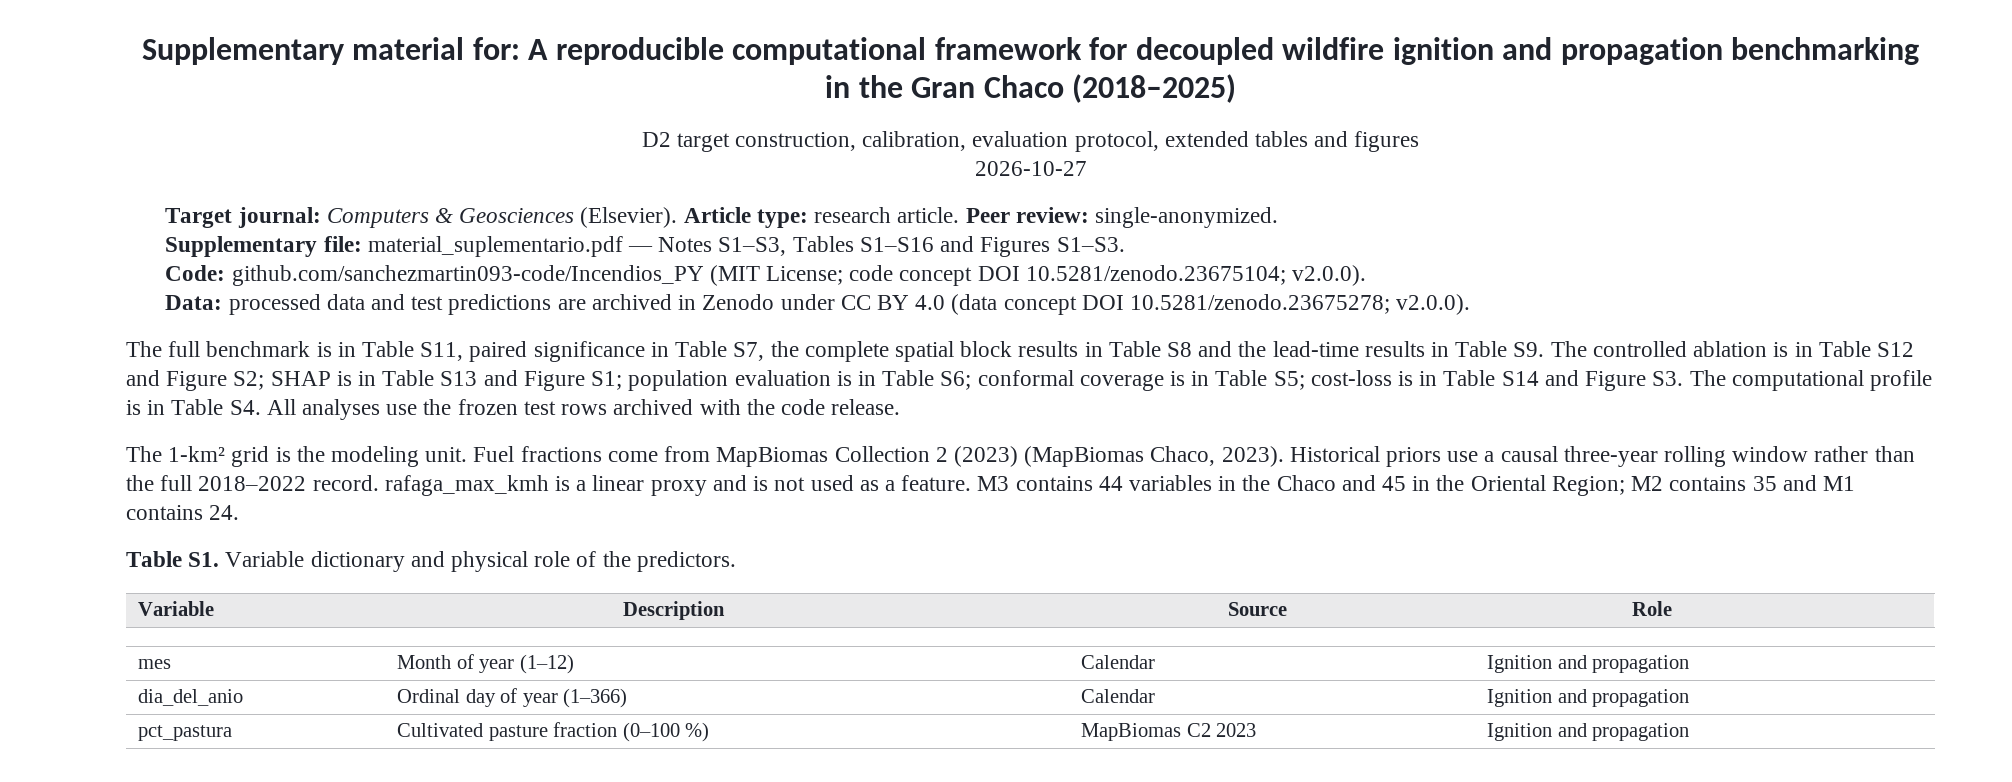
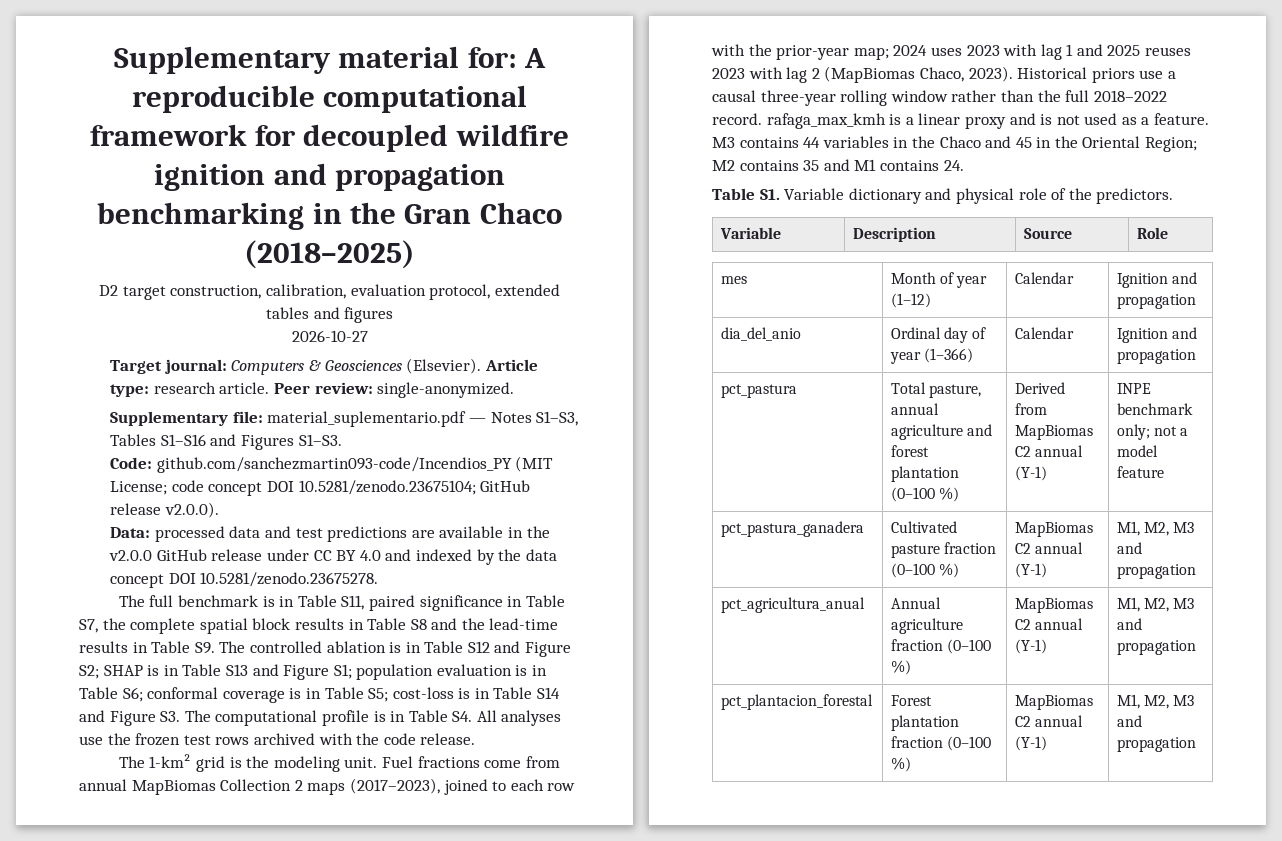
- Code: github.com/sanchezmartin093-code/Incendios_PY (MIT License; code concept DOI 10.5281/zenodo.23675104; v2.0.0).
+ Code: github.com/sanchezmartin093-code/Incendios_PY (MIT License; code concept DOI 10.5281/zenodo.23675104; GitHub release v2.0.0).
- Data: processed data and test predictions are archived in Zenodo under CC BY 4.0 (data concept DOI 10.5281/zenodo.23675278; v2.0.0).
+ Data: processed data and test predictions are available in the v2.0.0 GitHub release under CC BY 4.0 and indexed by the data concept DOI 10.5281/zenodo.23675278.
- Fuel fractions come from MapBiomas Collection 2 (2023) (MapBiomas Chaco, 2023).
+ Fuel fractions come from annual MapBiomas Collection 2 maps (2017–2023), joined to each row with the prior-year map; 2024 uses 2023 with lag 1 and 2025 reuses 2023 with lag 2 (MapBiomas Chaco, 2023).
- pct_pastura | Cultivated pasture fraction (0–100 %) | MapBiomas C2 2023 | Ignition and propagation
+ pct_pastura | Total pasture, annual agriculture and forest plantation (0–100 %) | Derived from MapBiomas C2 annual (Y-1) | INPE benchmark only; not a model feature
+ pct_pastura_ganadera | Cultivated pasture fraction (0–100 %) | MapBiomas C2 annual (Y-1) | M1, M2, M3 and propagation
+ pct_agricultura_anual | Annual agriculture fraction (0–100 %) | MapBiomas C2 annual (Y-1) | M1, M2, M3 and propagation
+ pct_plantacion_forestal | Forest plantation fraction (0–100 %) | MapBiomas C2 annual (Y-1) | M1, M2, M3 and propagation

